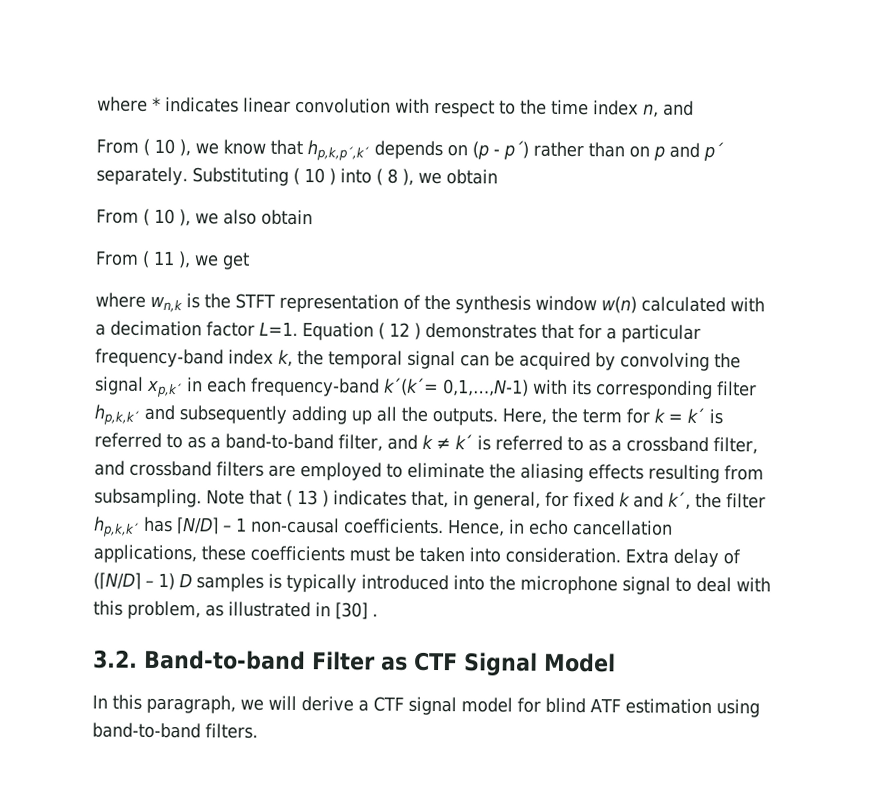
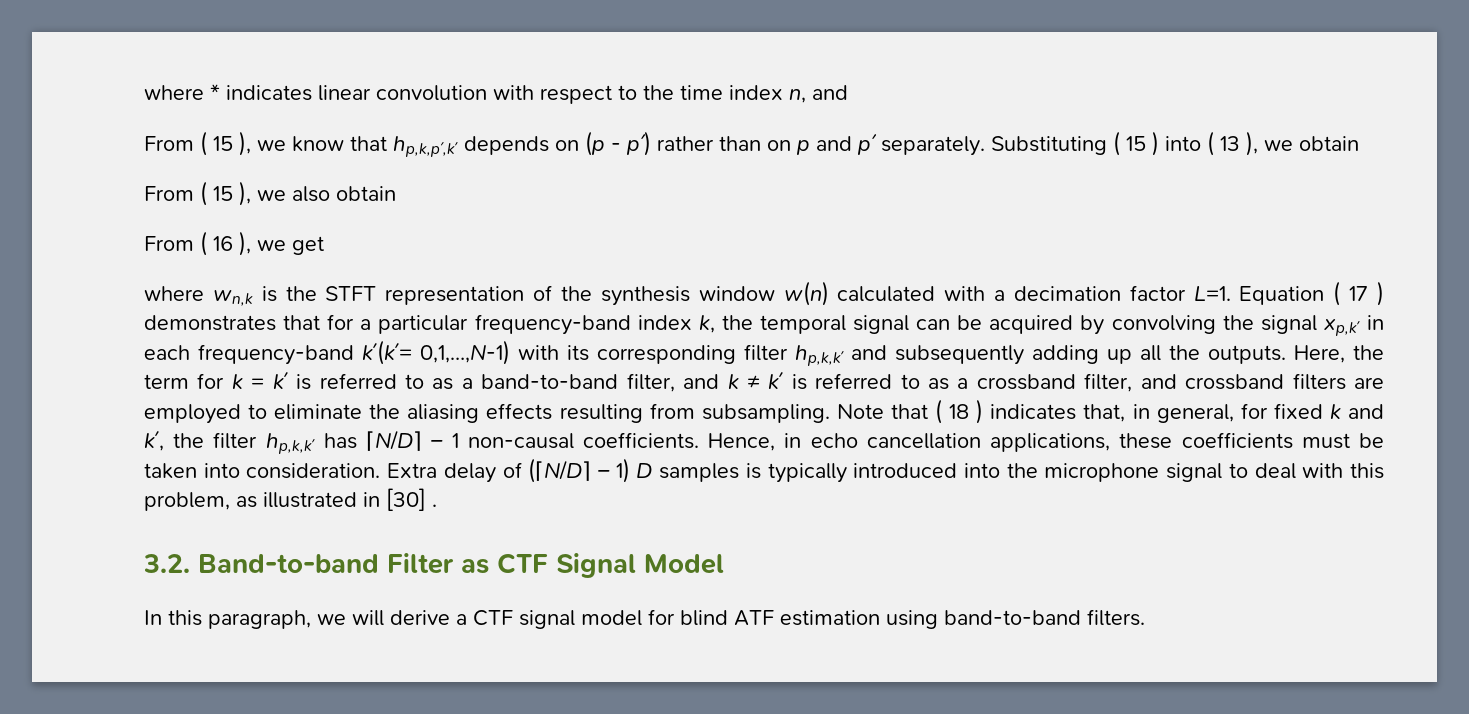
- From ( 10 ), we know that hp,k,pˊ,kˊ depends on (p - pˊ) rather than on p and pˊ separately.
+ From ( 15 ), we know that hp,k,pˊ,kˊ depends on (p - pˊ) rather than on p and pˊ separately.
- Substituting ( 10 ) into ( 8 ), we obtain
+ Substituting ( 15 ) into ( 13 ), we obtain
- From ( 10 ), we also obtain
+ From ( 15 ), we also obtain
- From ( 11 ), we get
+ From ( 16 ), we get
- where wn,k is the STFT representation of the synthesis window w(n) calculated with a decimation factor L=1. Equation ( 12 ) demonstrates that for a particular frequency-band index k, the temporal signal can be acquired by convolving the signal xp,kˊ in each frequency-band kˊ(kˊ= 0,1,…,N-1) with its corresponding filter hp,k,kˊ and subsequently adding up all the outputs.
+ where wn,k is the STFT representation of the synthesis window w(n) calculated with a decimation factor L=1. Equation ( 17 ) demonstrates that for a particular frequency-band index k, the temporal signal can be acquired by convolving the signal xp,kˊ in each frequency-band kˊ(kˊ= 0,1,…,N-1) with its corresponding filter hp,k,kˊ and subsequently adding up all the outputs.
- Note that ( 13 ) indicates that, in general, for fixed k and kˊ, the filter hp,k,kˊ has ⌈N/D⌉ – 1 non-causal coefficients.
+ Note that ( 18 ) indicates that, in general, for fixed k and kˊ, the filter hp,k,kˊ has ⌈N/D⌉ – 1 non-causal coefficients.

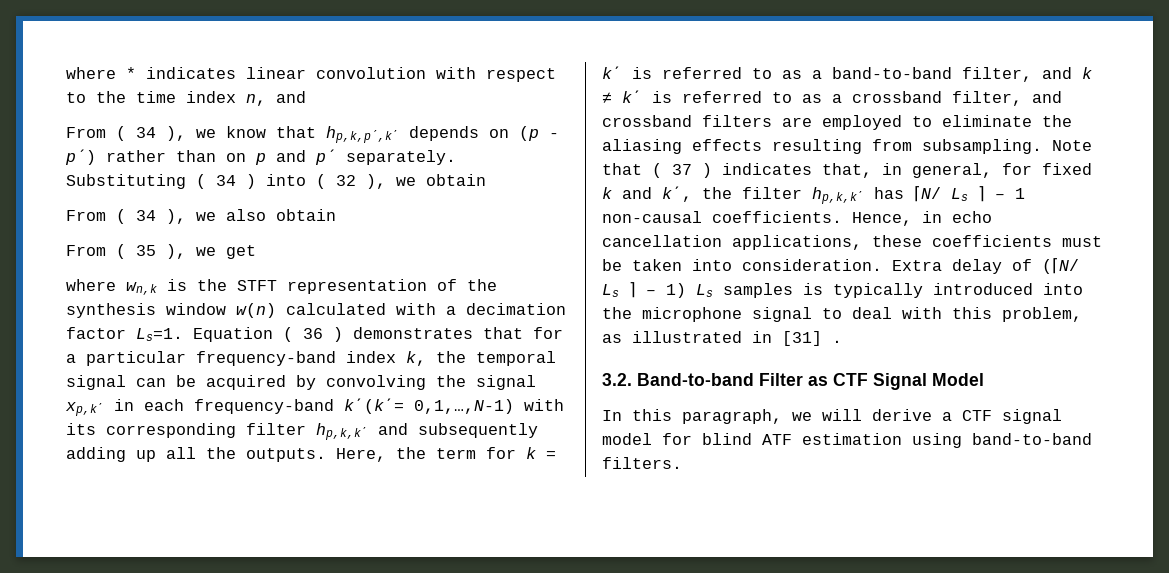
- From ( 15 ), we know that hp,k,pˊ,kˊ depends on (p - pˊ) rather than on p and pˊ separately.
+ From ( 34 ), we know that hp,k,pˊ,kˊ depends on (p - pˊ) rather than on p and pˊ separately.
- Substituting ( 15 ) into ( 13 ), we obtain
+ Substituting ( 34 ) into ( 32 ), we obtain
- From ( 15 ), we also obtain
+ From ( 34 ), we also obtain
- From ( 16 ), we get
+ From ( 35 ), we get
- where wn,k is the STFT representation of the synthesis window w(n) calculated with a decimation factor L=1. Equation ( 17 ) demonstrates that for a particular frequency-band index k, the temporal signal can be acquired by convolving the signal xp,kˊ in each frequency-band kˊ(kˊ= 0,1,…,N-1) with its corresponding filter hp,k,kˊ and subsequently adding up all the outputs.
+ where wn,k is the STFT representation of the synthesis window w(n) calculated with a decimation factor Ls=1. Equation ( 36 ) demonstrates that for a particular frequency-band index k, the temporal signal can be acquired by convolving the signal xp,kˊ in each frequency-band kˊ(kˊ= 0,1,…,N-1) with its corresponding filter hp,k,kˊ and subsequently adding up all the outputs.
- Note that ( 18 ) indicates that, in general, for fixed k and kˊ, the filter hp,k,kˊ has ⌈N/D⌉ – 1 non-causal coefficients.
+ Note that ( 37 ) indicates that, in general, for fixed k and kˊ, the filter hp,k,kˊ has ⌈N/ Ls ⌉ – 1 non-causal coefficients.
- Extra delay of (⌈N/D⌉ – 1) D samples is typically introduced into the microphone signal to deal with this problem, as illustrated in [30] .
+ Extra delay of (⌈N/ Ls ⌉ – 1) Ls samples is typically introduced into the microphone signal to deal with this problem, as illustrated in [31] .

